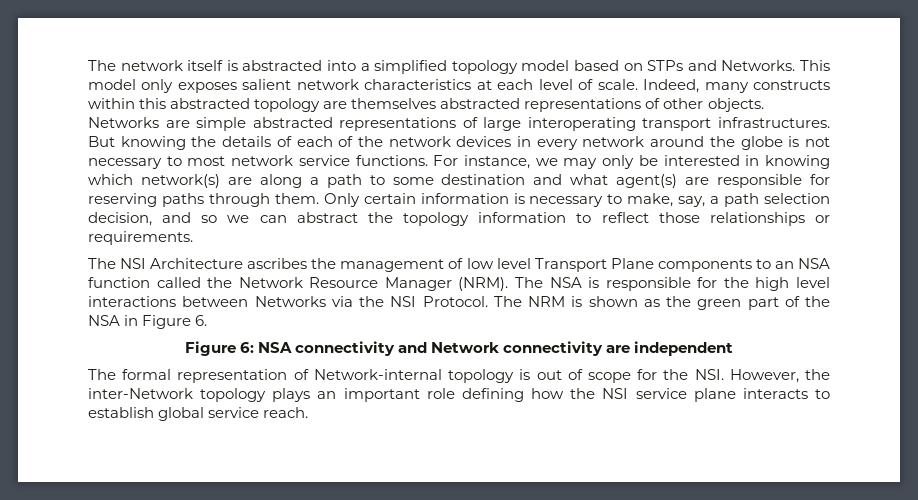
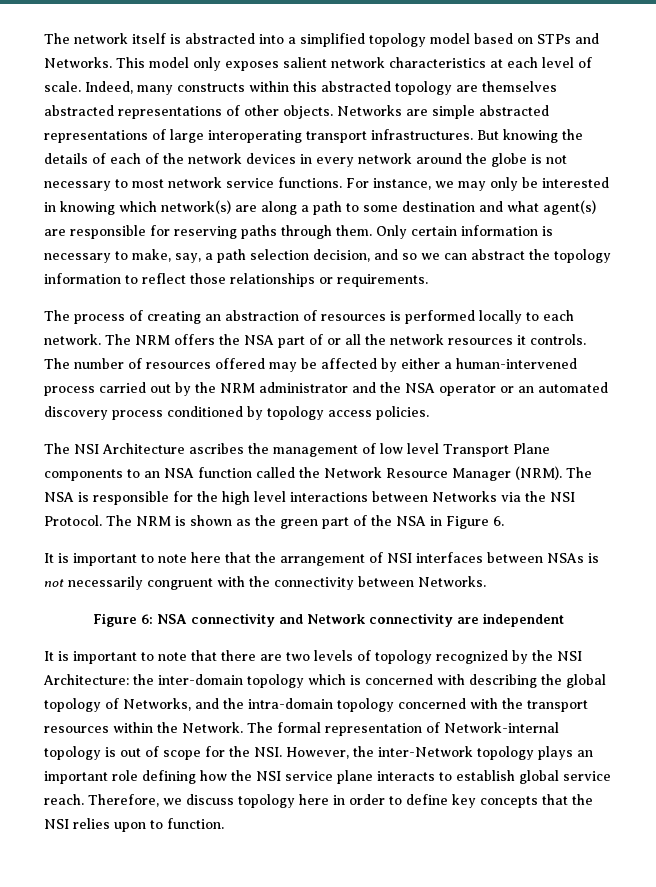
+ The process of creating an abstraction of resources is performed locally to each network. The NRM offers the NSA part of or all the network resources it controls. The number of resources offered may be affected by either a human-intervened process carried out by the NRM administrator and the NSA operator or an automated discovery process conditioned by topology access policies.
+ It is important to note here that the arrangement of NSI interfaces between NSAs is not necessarily congruent with the connectivity between Networks.
+ It is important to note that there are two levels of topology recognized by the NSI Architecture: the inter-domain topology which is concerned with describing the global topology of Networks, and the intra-domain topology concerned with the transport resources within the Network.
+ Therefore, we discuss topology here in order to define key concepts that the NSI relies upon to function.

